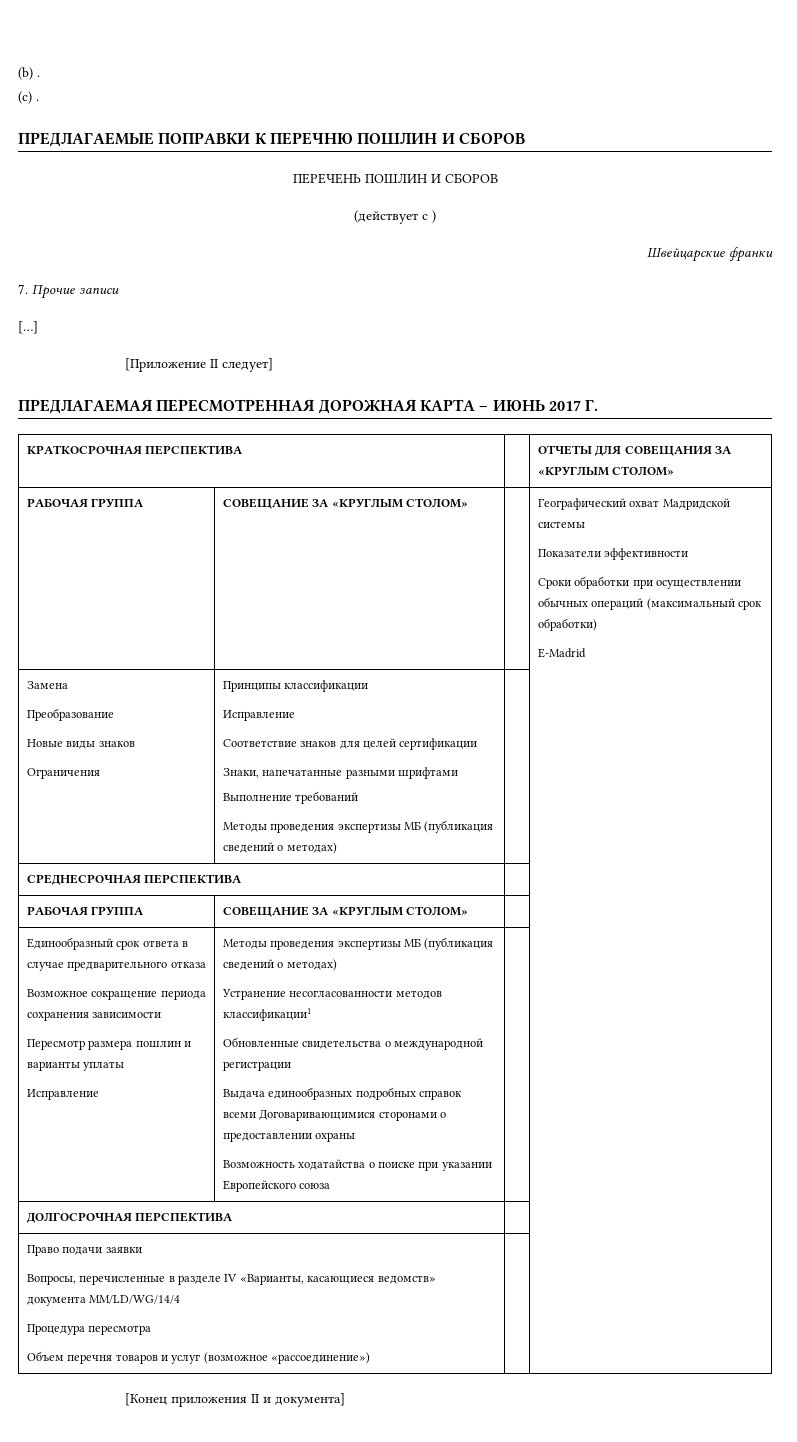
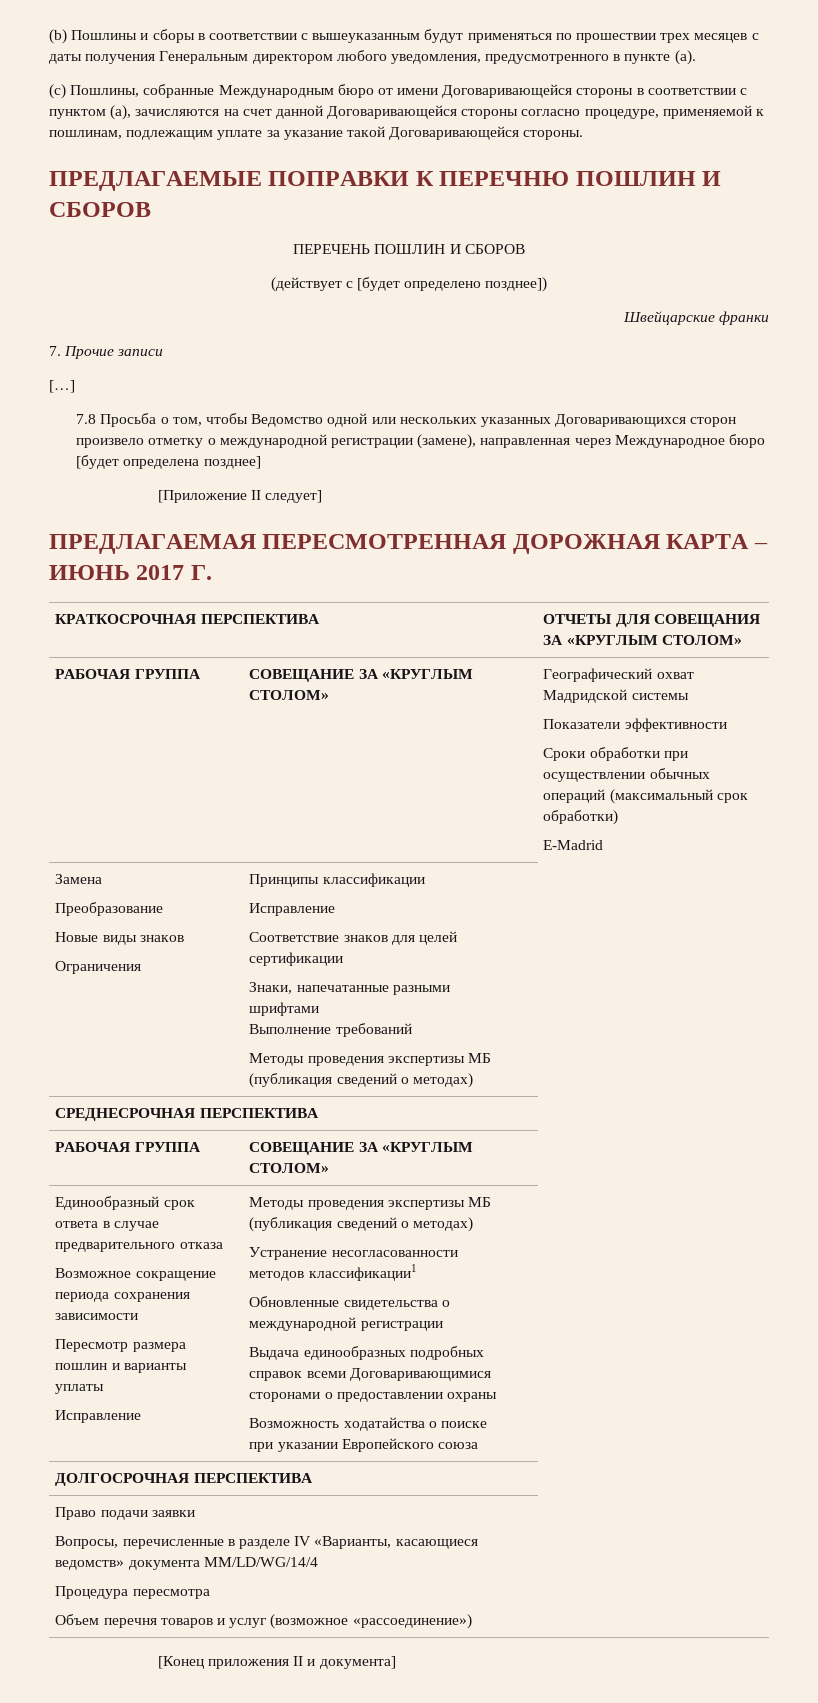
- (b) .
- (c) .
+ (b) Пошлины и сборы в соответствии с вышеуказанным будут применяться по прошествии трех месяцев с даты получения Генеральным директором любого уведомления, предусмотренного в пункте (a).
+ (c) Пошлины, собранные Международным бюро от имени Договаривающейся стороны в соответствии с пунктом (a), зачисляются на счет данной Договаривающейся стороны согласно процедуре, применяемой к пошлинам, подлежащим уплате за указание такой Договаривающейся стороны.
- (действует с )
+ (действует с [будет определено позднее])
+ 7.8 Просьба о том, чтобы Ведомство одной или нескольких указанных Договаривающихся сторон произвело отметку о международной регистрации (замене), направленная через Международное бюро [будет определена позднее]

